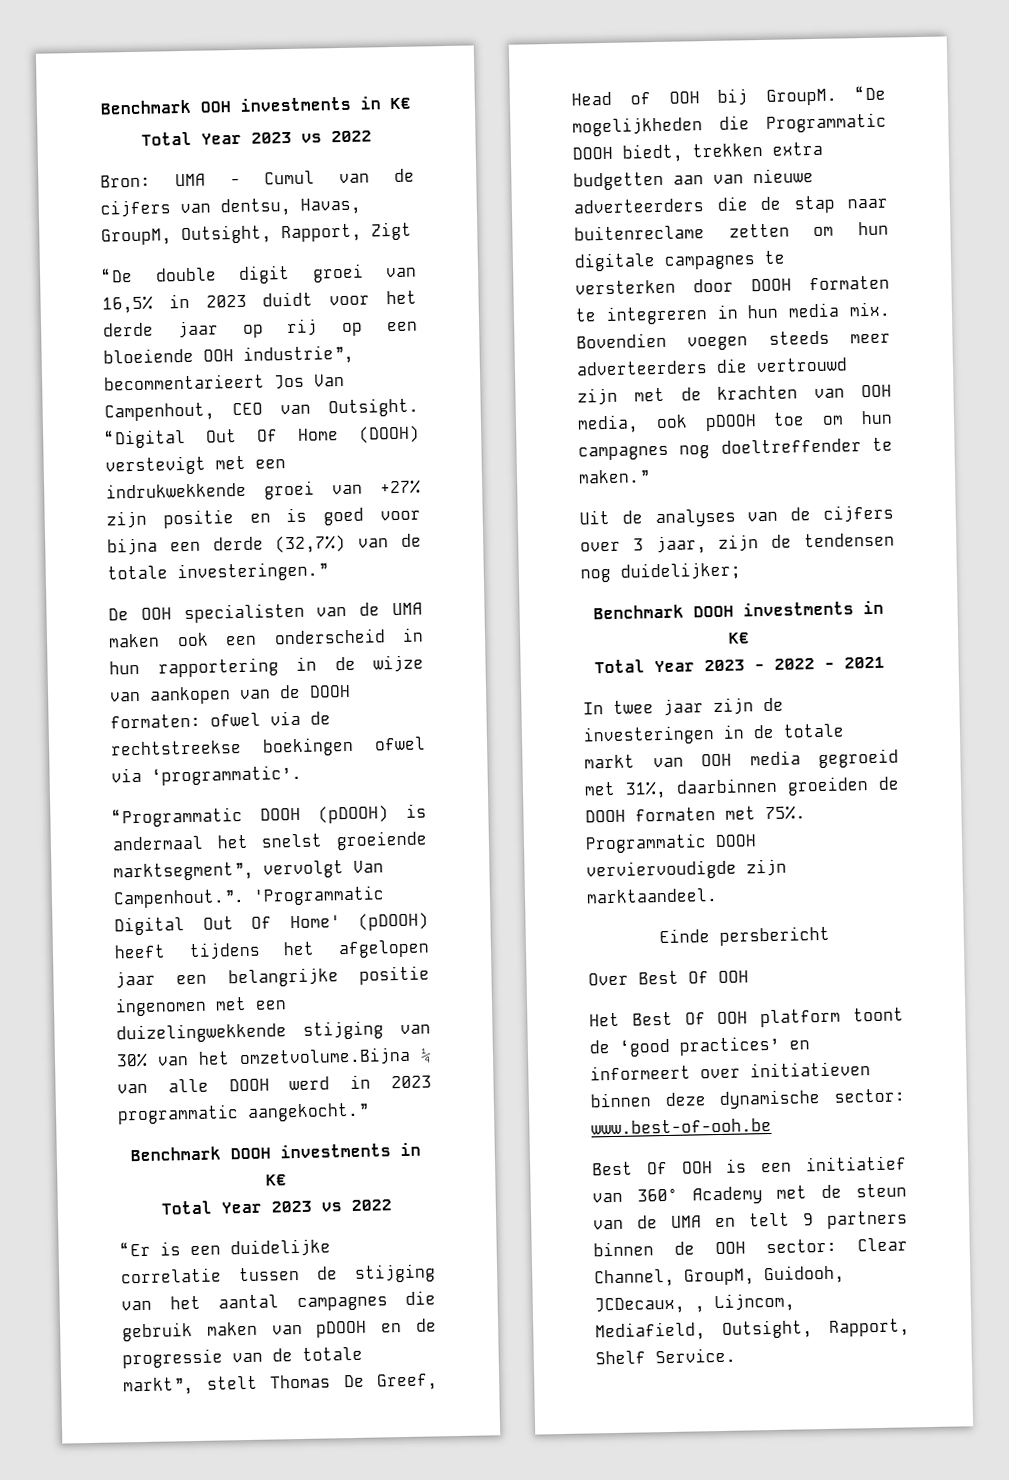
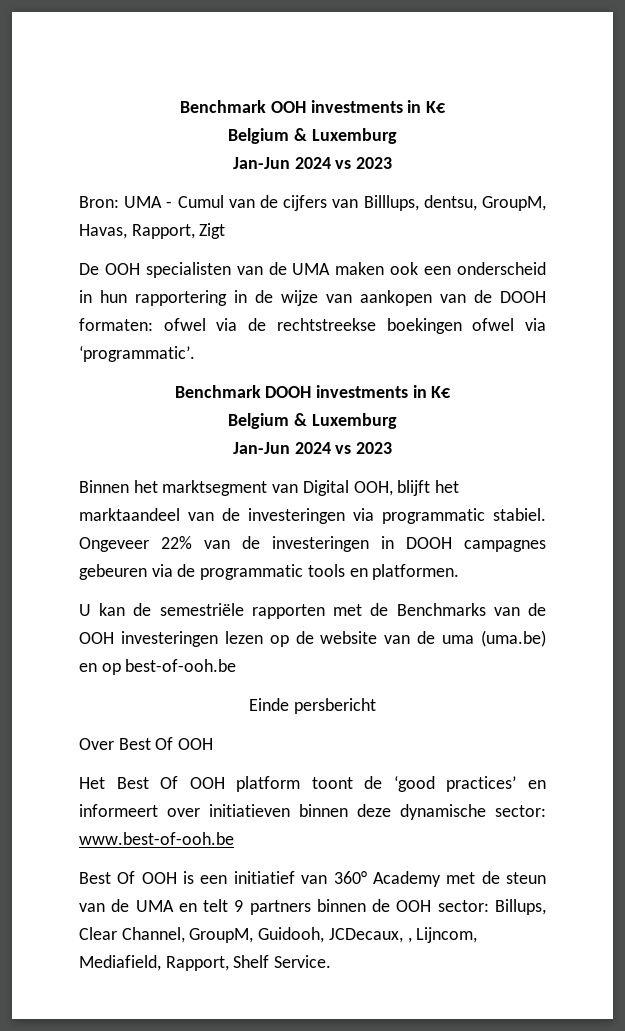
  Benchmark OOH investments in K€
- Total Year 2023 vs 2022
+ Belgium & Luxemburg
+ Jan-Jun 2024 vs 2023
- Bron: UMA - Cumul van de cijfers van dentsu, Havas, GroupM, Outsight, Rapport, Zigt
- “De double digit groei van 16,5% in 2023 duidt voor het derde jaar op rij op een bloeiende OOH industrie”, becommentarieert Jos Van Campenhout, CEO van Outsight. “Digital Out Of Home (DOOH) verstevigt met een indrukwekkende groei van +27% zijn positie en is goed voor bijna een derde (32,7%) van de totale investeringen.”
+ Bron: UMA - Cumul van de cijfers van Billlups, dentsu, GroupM, Havas, Rapport, Zigt
- “Programmatic DOOH (pDOOH) is andermaal het snelst groeiende marktsegment”, vervolgt Van Campenhout.”. 'Programmatic Digital Out Of Home' (pDOOH) heeft tijdens het afgelopen jaar een belangrijke positie ingenomen met een duizelingwekkende stijging van 30% van het omzetvolume.Bijna ¼ van alle DOOH werd in 2023 programmatic aangekocht.”
  Benchmark DOOH investments in K€
- Total Year 2023 vs 2022
- “Er is een duidelijke correlatie tussen de stijging van het aantal campagnes die gebruik maken van pDOOH en de progressie van de totale markt”, stelt Thomas De Greef, Head of OOH bij GroupM. “De mogelijkheden die Programmatic DOOH biedt, trekken extra budgetten aan van nieuwe adverteerders die de stap naar buitenreclame zetten om hun digitale campagnes te versterken door DOOH formaten te integreren in hun media mix. Bovendien voegen steeds meer adverteerders die vertrouwd zijn met de krachten van OOH media, ook pDOOH toe om hun campagnes nog doeltreffender te maken.”
- Uit de analyses van de cijfers over 3 jaar, zijn de tendensen nog duidelijker;
- Benchmark DOOH investments in K€
- Total Year 2023 - 2022 - 2021
- In twee jaar zijn de investeringen in de totale markt van OOH media gegroeid met 31%, daarbinnen groeiden de DOOH formaten met 75%. Programmatic DOOH verviervoudigde zijn marktaandeel.
+ Belgium & Luxemburg
+ Jan-Jun 2024 vs 2023
+ Binnen het marktsegment van Digital OOH, blijft het marktaandeel van de investeringen via programmatic stabiel. Ongeveer 22% van de investeringen in DOOH campagnes gebeuren via de programmatic tools en platformen.
+ U kan de semestriële rapporten met de Benchmarks van de OOH investeringen lezen op de website van de uma (uma.be) en op best-of-ooh.be
- Best Of OOH is een initiatief van 360° Academy met de steun van de UMA en telt 9 partners binnen de OOH sector: Clear Channel, GroupM, Guidooh, JCDecaux, , Lijncom, Mediafield, Outsight, Rapport, Shelf Service.
+ Best Of OOH is een initiatief van 360° Academy met de steun van de UMA en telt 9 partners binnen de OOH sector: Billups, Clear Channel, GroupM, Guidooh, JCDecaux, , Lijncom, Mediafield, Rapport, Shelf Service.

